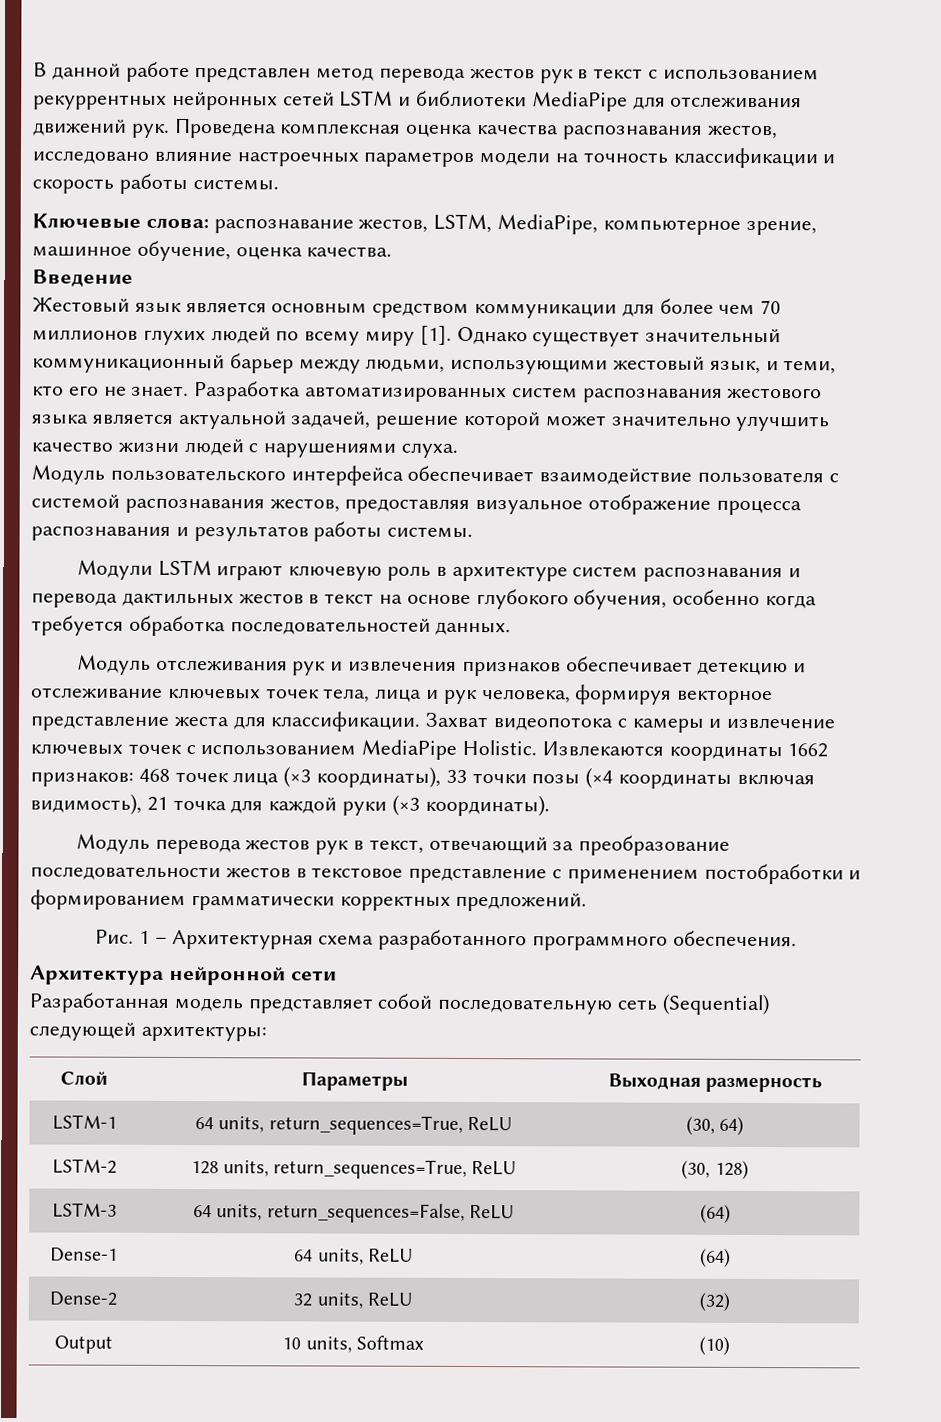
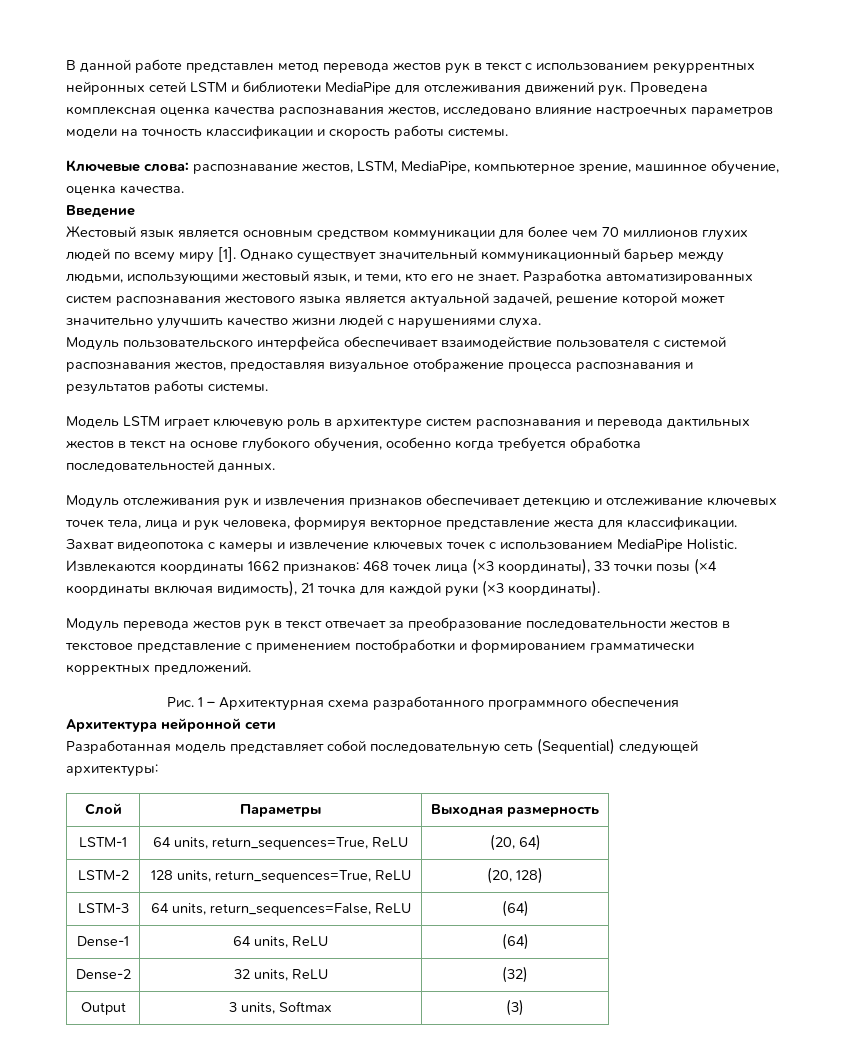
- Модули LSTM играют ключевую роль в архитектуре систем распознавания и перевода дактильных жестов в текст на основе глубокого обучения, особенно когда требуется обработка последовательностей данных.
+ Модель LSTM играет ключевую роль в архитектуре систем распознавания и перевода дактильных жестов в текст на основе глубокого обучения, особенно когда требуется обработка последовательностей данных.
- Модуль перевода жестов рук в текст, отвечающий за преобразование последовательности жестов в текстовое представление с применением постобработки и формированием грамматически корректных предложений.
+ Модуль перевода жестов рук в текст отвечает за преобразование последовательности жестов в текстовое представление с применением постобработки и формированием грамматически корректных предложений.
- Рис. 1 – Архитектурная схема разработанного программного обеспечения.
+ Рис. 1 – Архитектурная схема разработанного программного обеспечения
- LSTM-1 | 64 units, return_sequences=True, ReLU | (30, 64)
+ LSTM-1 | 64 units, return_sequences=True, ReLU | (20, 64)
- LSTM-2 | 128 units, return_sequences=True, ReLU | (30, 128)
+ LSTM-2 | 128 units, return_sequences=True, ReLU | (20, 128)
- Output | 10 units, Softmax | (10)
+ Output | 3 units, Softmax | (3)

